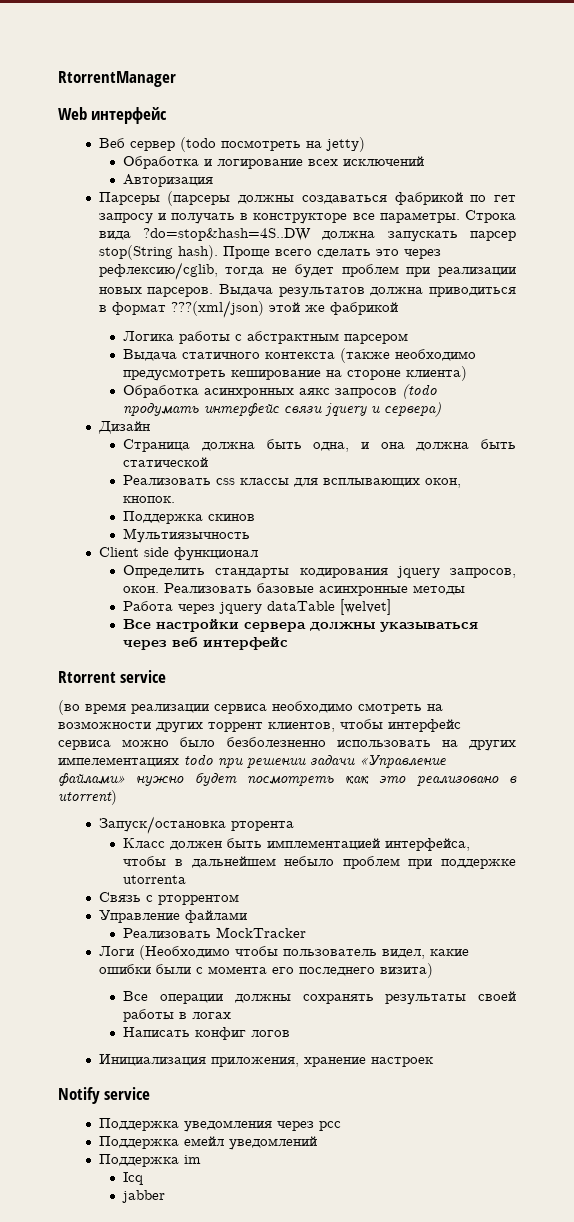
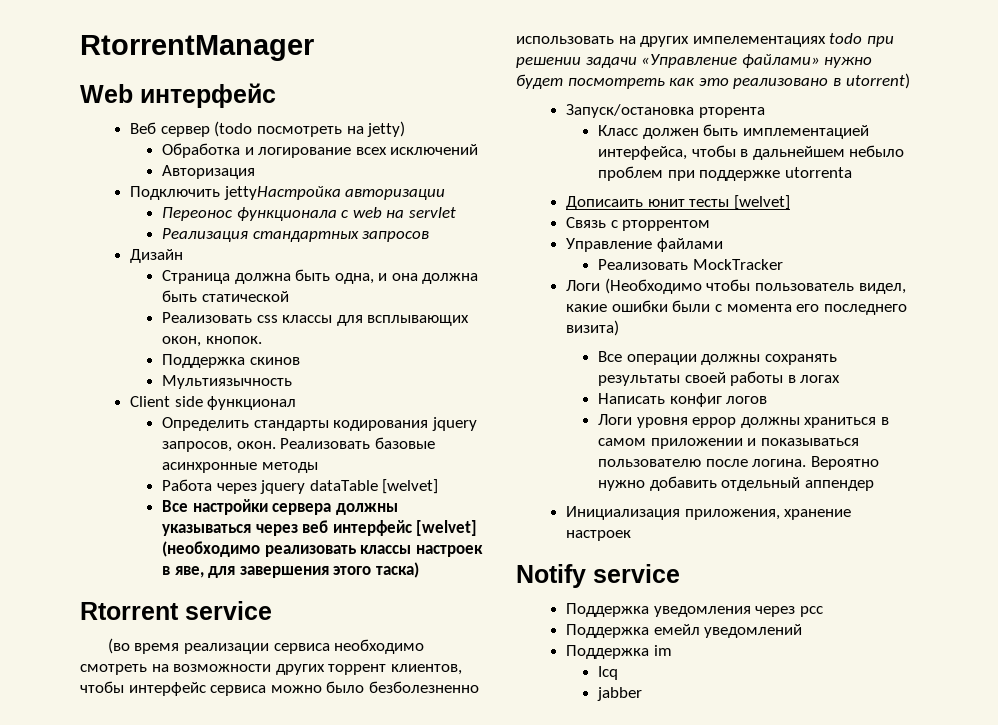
- Парсеры (парсеры должны создаваться фабрикой по гет запросу и получать в конструкторе все параметры. Строка вида ?do=stop&hash=4S..DW должна запускать парсер stop(String hash). Проще всего сделать это через рефлексию/cglib, тогда не будет проблем при реализации новых парсеров. Выдача результатов должна приводиться в формат ???(xml/json) этой же фабрикой
- Логика работы с абстрактным парсером
- Выдача статичного контекста (также необходимо предусмотреть кеширование на стороне клиента)
- Обработка асинхронных аякс запросов (todo продумать интерфейс связи jquery и сервера)
+ Подключить jettyНастройка авторизации
+ Переонос функционала с web на servlet
+ Реализация стандартных запросов
- Все настройки сервера должны указываться через веб интерфейс
+ Все настройки сервера должны указываться через веб интерфейс [welvet] (необходимо реализовать классы настроек в яве, для завершения этого таска)
+ Дописаить юнит тесты [welvet]
+ Логи уровня еррор должны храниться в самом приложении и показываться пользователю после логина. Вероятно нужно добавить отдельный аппендер

